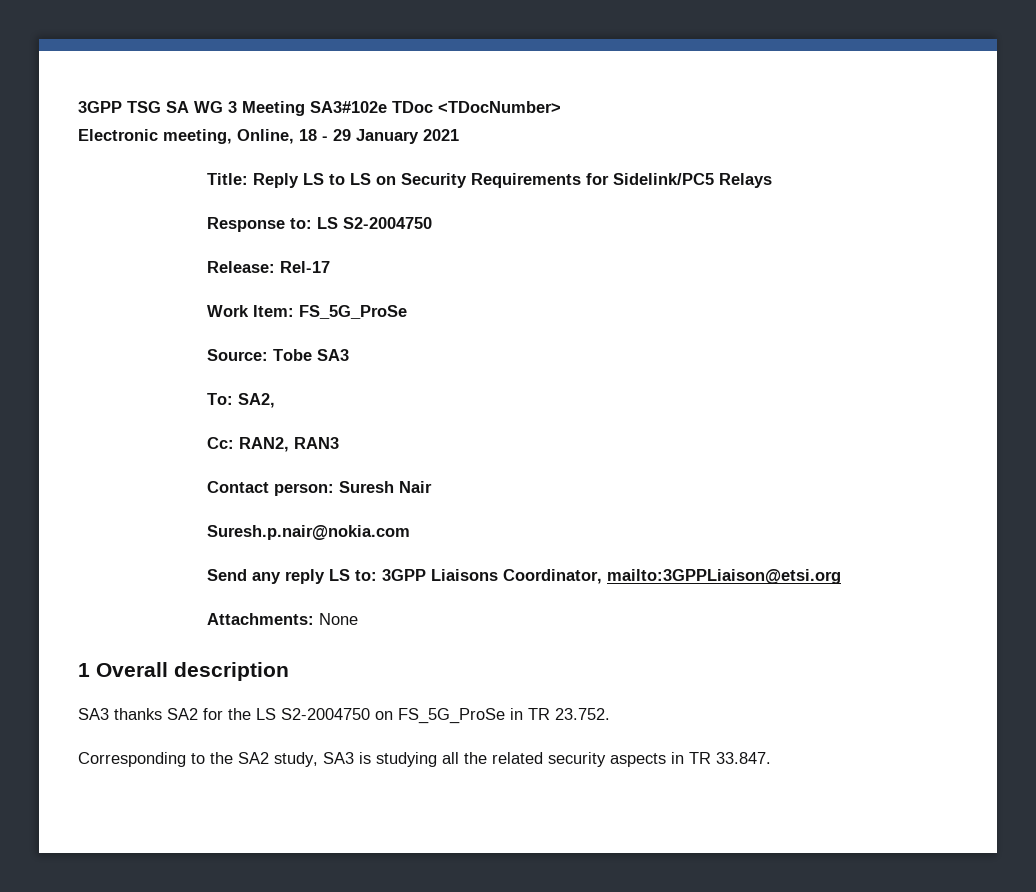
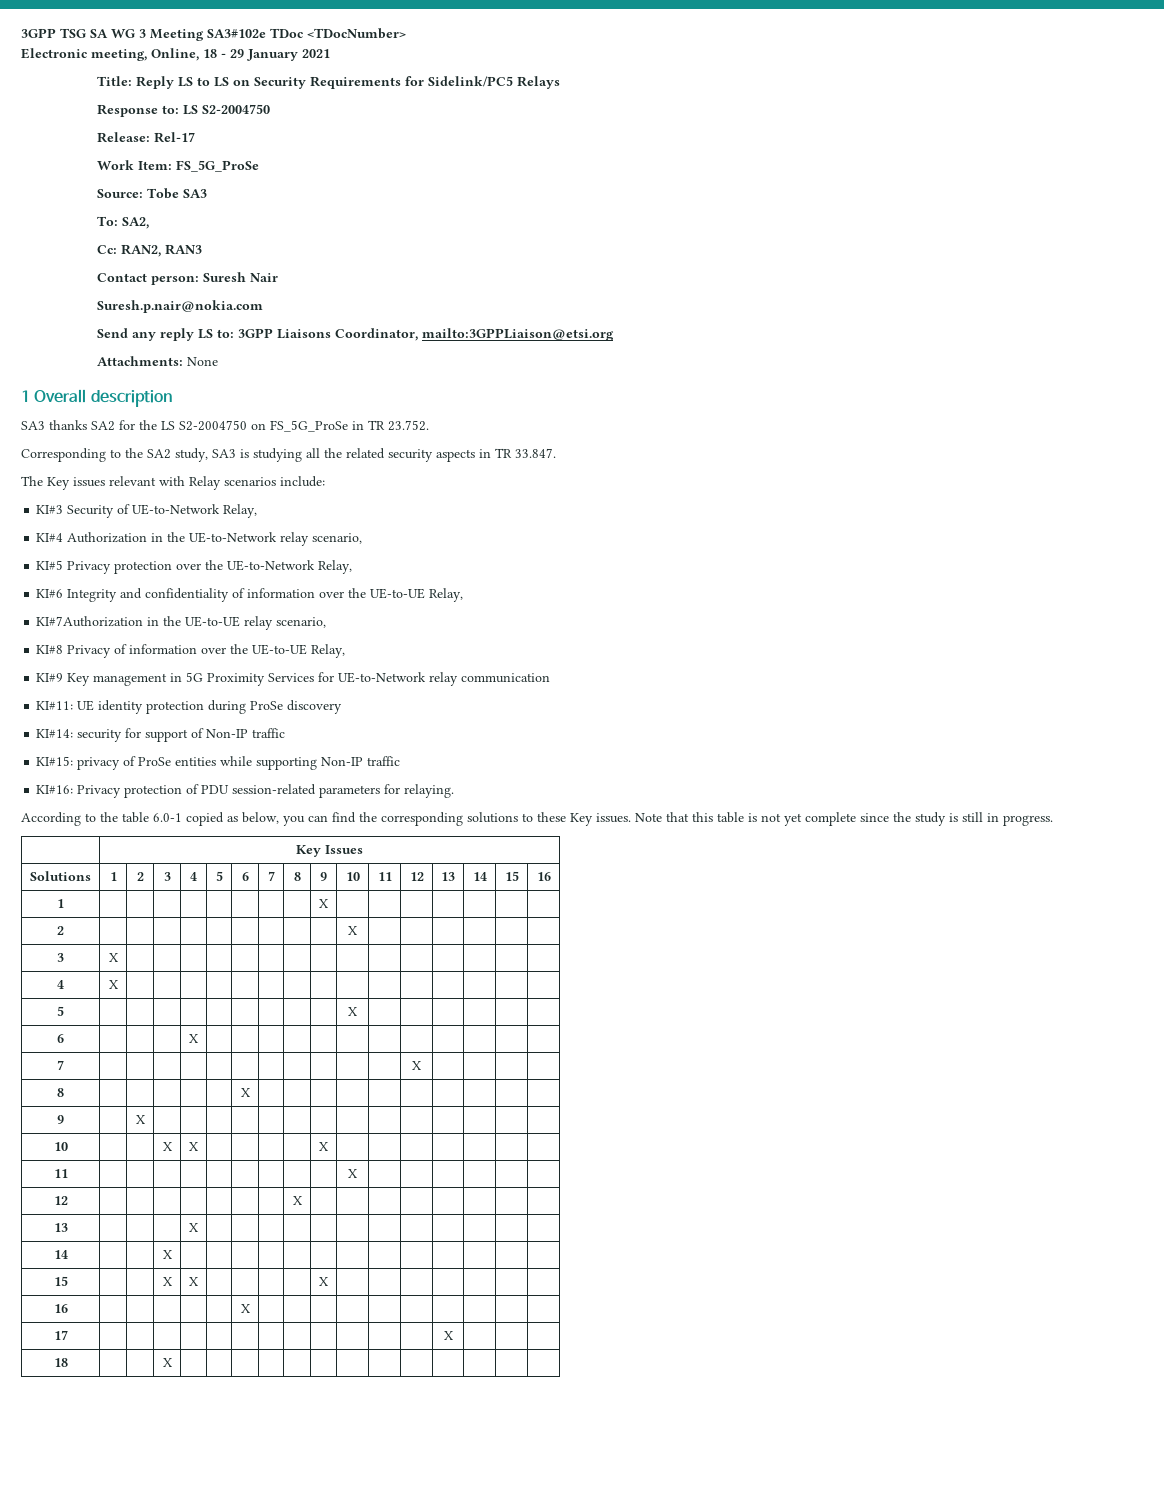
+ The Key issues relevant with Relay scenarios include:
+ KI#3 Security of UE-to-Network Relay,
+ KI#4 Authorization in the UE-to-Network relay scenario,
+ KI#5 Privacy protection over the UE-to-Network Relay,
+ KI#6 Integrity and confidentiality of information over the UE-to-UE Relay,
+ KI#7Authorization in the UE-to-UE relay scenario,
+ KI#8 Privacy of information over the UE-to-UE Relay,
+ KI#9 Key management in 5G Proximity Services for UE-to-Network relay communication
+ KI#11: UE identity protection during ProSe discovery
+ KI#14: security for support of Non-IP traffic
+ KI#15: privacy of ProSe entities while supporting Non-IP traffic
+ KI#16: Privacy protection of PDU session-related parameters for relaying.
+ According to the table 6.0-1 copied as below, you can find the corresponding solutions to these Key issues. Note that this table is not yet complete since the study is still in progress.
+ | Key Issues
+ Solutions | 1 | 2 | 3 | 4 | 5 | 6 | 7 | 8 | 9 | 10 | 11 | 12 | 13 | 14 | 15 | 16
+ 1 | | | | | | | | | X | | | | | | |
+ 2 | | | | | | | | | | X | | | | | |
+ 3 | X | | | | | | | | | | | | | | |
+ 4 | X | | | | | | | | | | | | | | |
+ 5 | | | | | | | | | | X | | | | | |
+ 6 | | | | X | | | | | | | | | | | |
+ 7 | | | | | | | | | | | | X | | | |
+ 8 | | | | | | X | | | | | | | | | |
+ 9 | | X | | | | | | | | | | | | | |
+ 10 | | | X | X | | | | | X | | | | | | |
+ 11 | | | | | | | | | | X | | | | | |
+ 12 | | | | | | | | X | | | | | | | |
+ 13 | | | | X | | | | | | | | | | | |
+ 14 | | | X | | | | | | | | | | | | |
+ 15 | | | X | X | | | | | X | | | | | | |
+ 16 | | | | | | X | | | | | | | | | |
+ 17 | | | | | | | | | | | | | X | | |
+ 18 | | | X | | | | | | | | | | | | |

